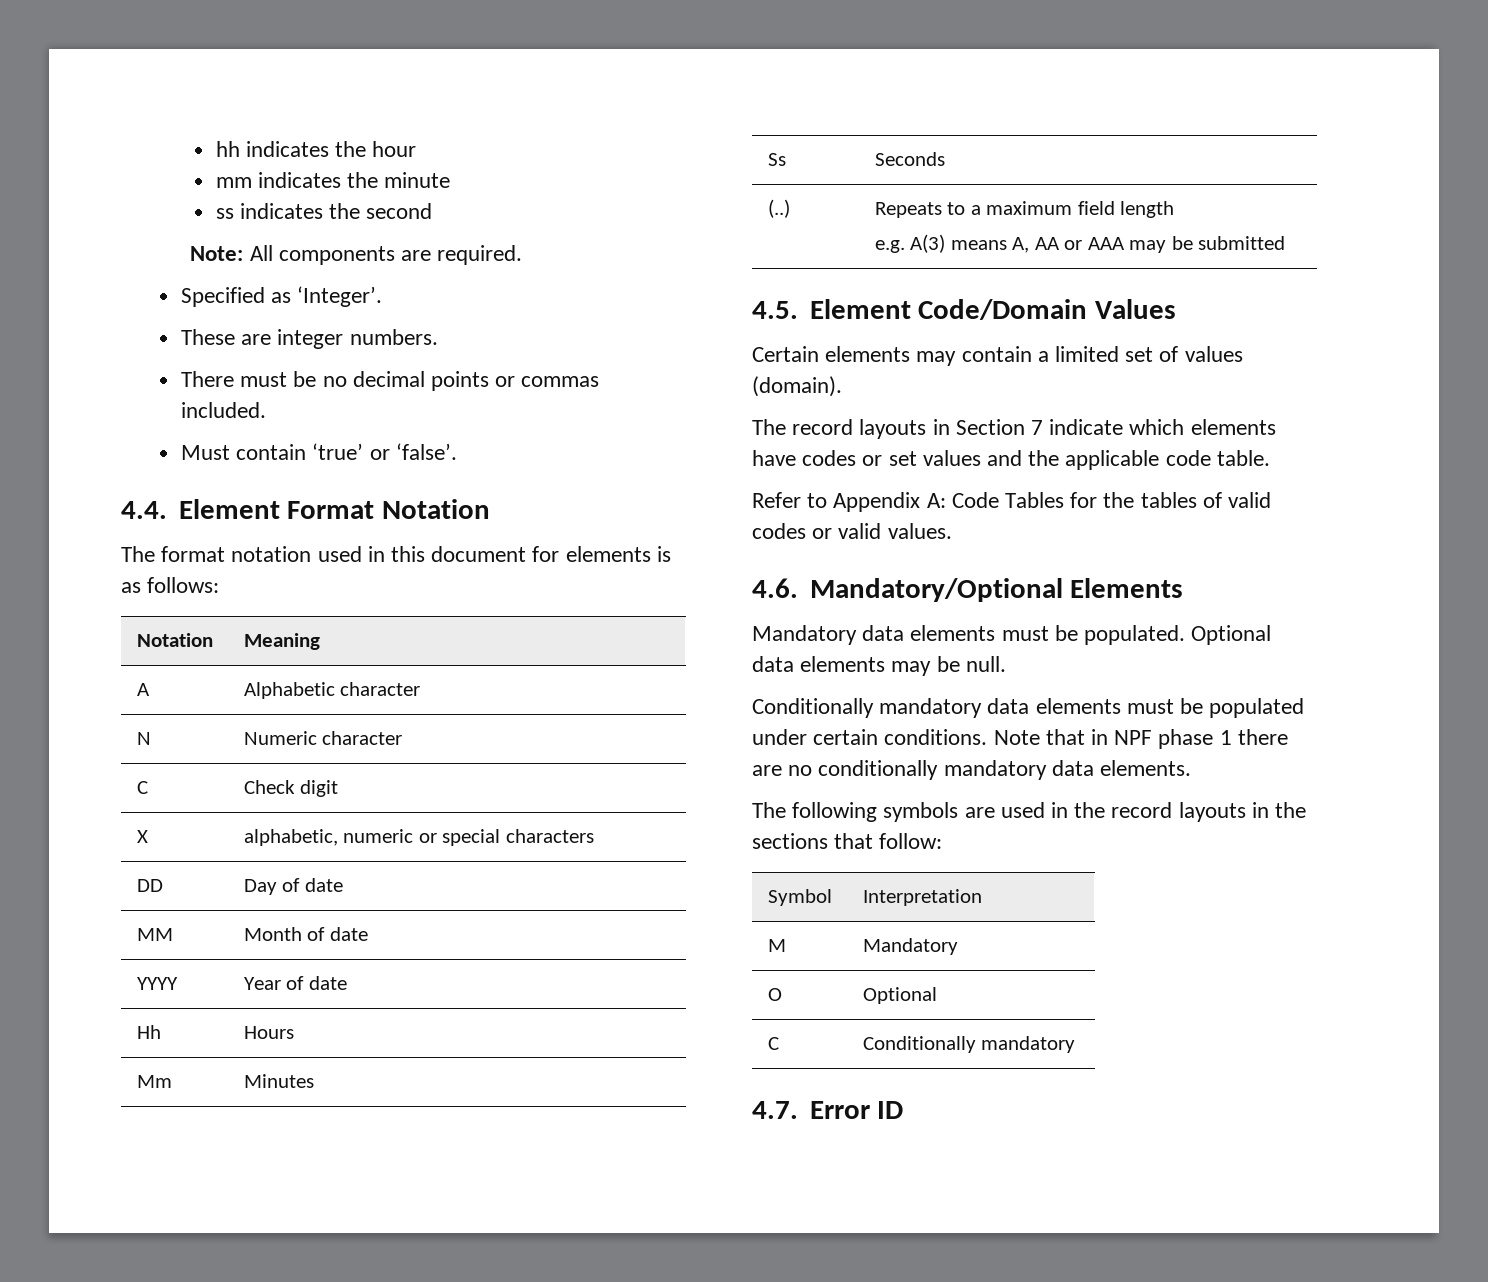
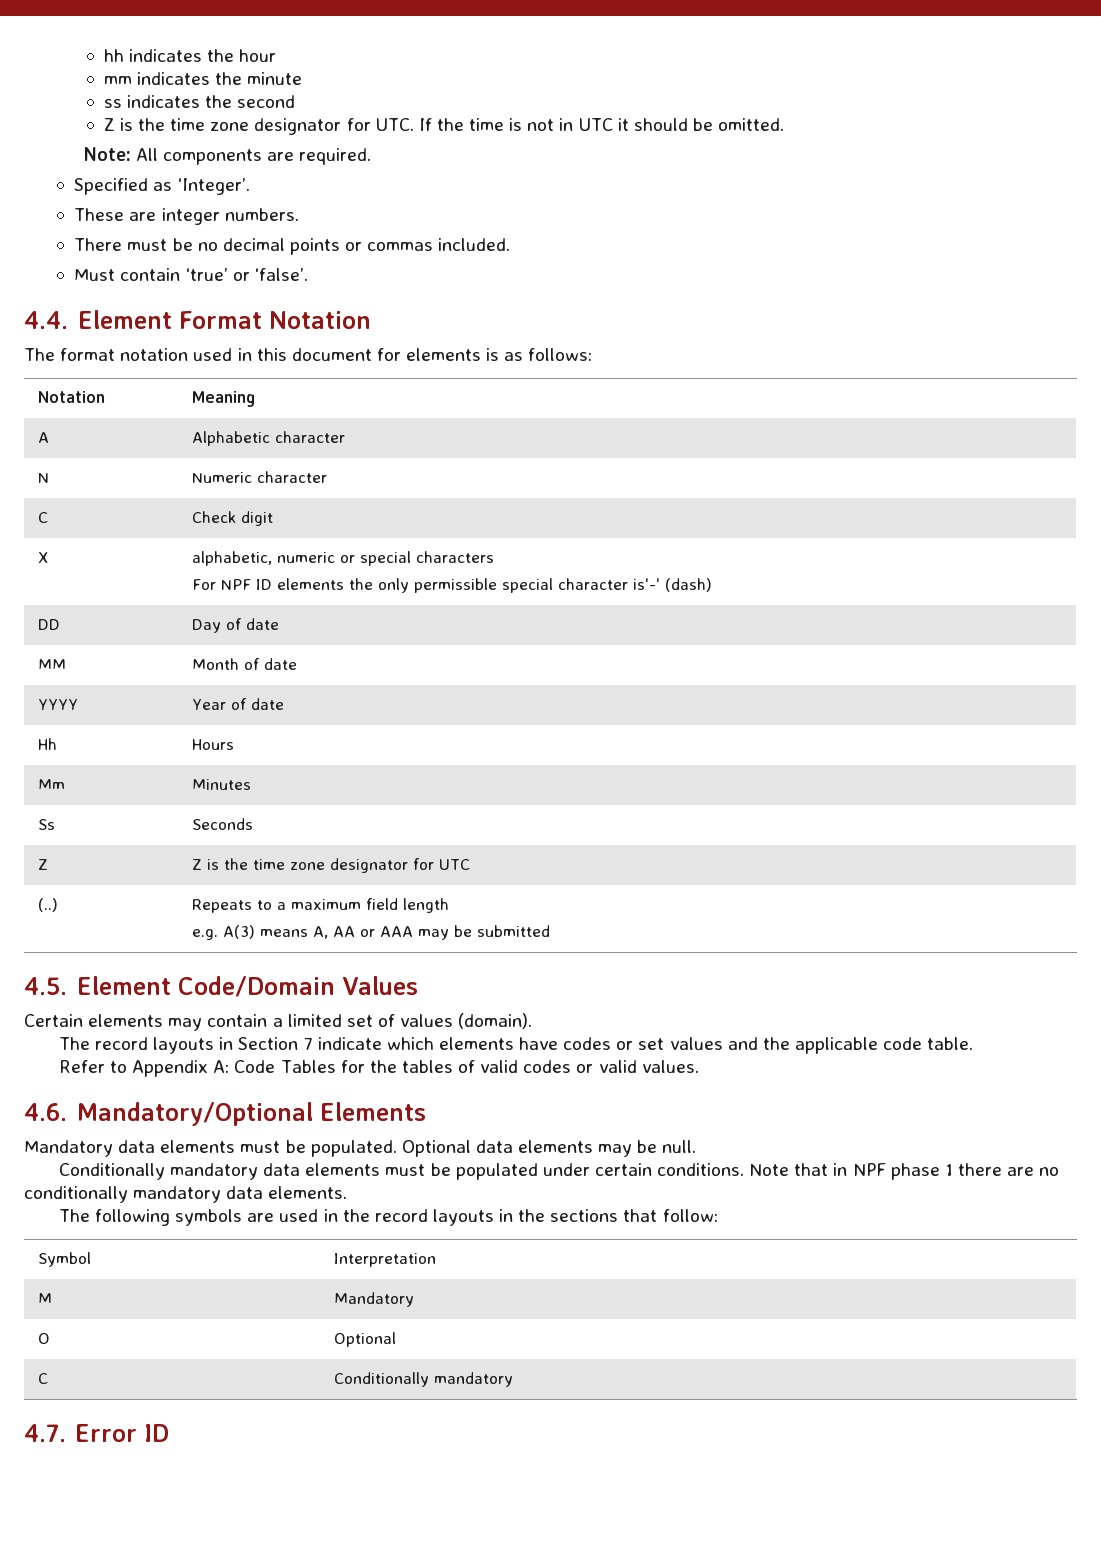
+ Z is the time zone designator for UTC. If the time is not in UTC it should be omitted.
  X | alphabetic, numeric or special characters
+ For NPF ID elements the only permissible special character is‘-‘ (dash)
+ Z | Z is the time zone designator for UTC

